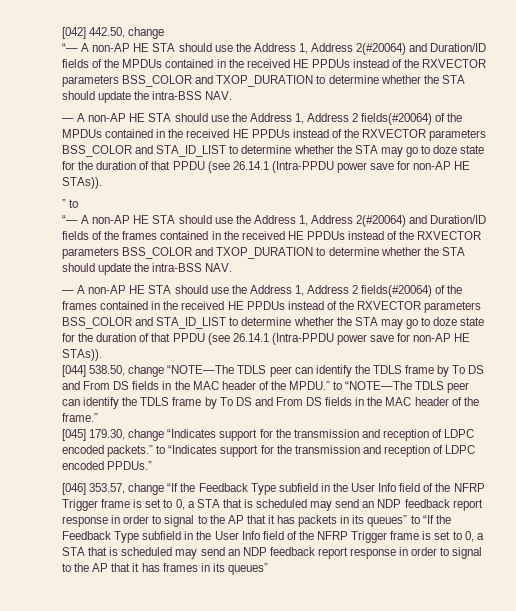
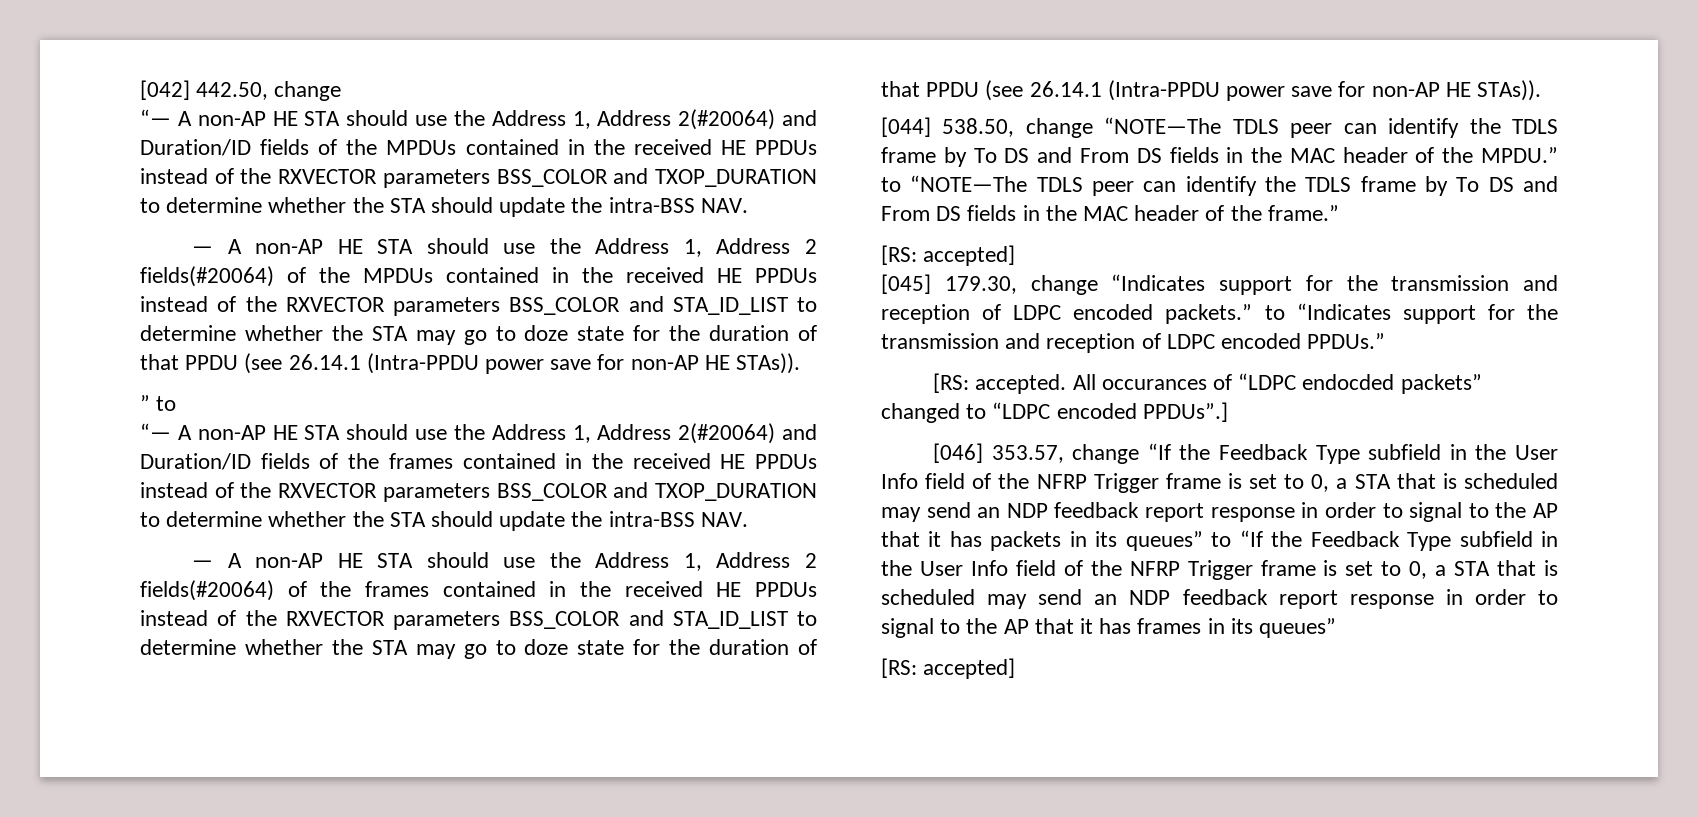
  [044] 538.50, change “NOTE—The TDLS peer can identify the TDLS frame by To DS and From DS fields in the MAC header of the MPDU.” to “NOTE—The TDLS peer can identify the TDLS frame by To DS and From DS fields in the MAC header of the frame.”
+ [RS: accepted]
+ [RS: accepted. All occurances of “LDPC endocded packets” changed to “LDPC encoded PPDUs”.]
  [046] 353.57, change “If the Feedback Type subfield in the User Info field of the NFRP Trigger frame is set to 0, a STA that is scheduled may send an NDP feedback report response in order to signal to the AP that it has packets in its queues” to “If the Feedback Type subfield in the User Info field of the NFRP Trigger frame is set to 0, a STA that is scheduled may send an NDP feedback report response in order to signal to the AP that it has frames in its queues”
+ [RS: accepted]

